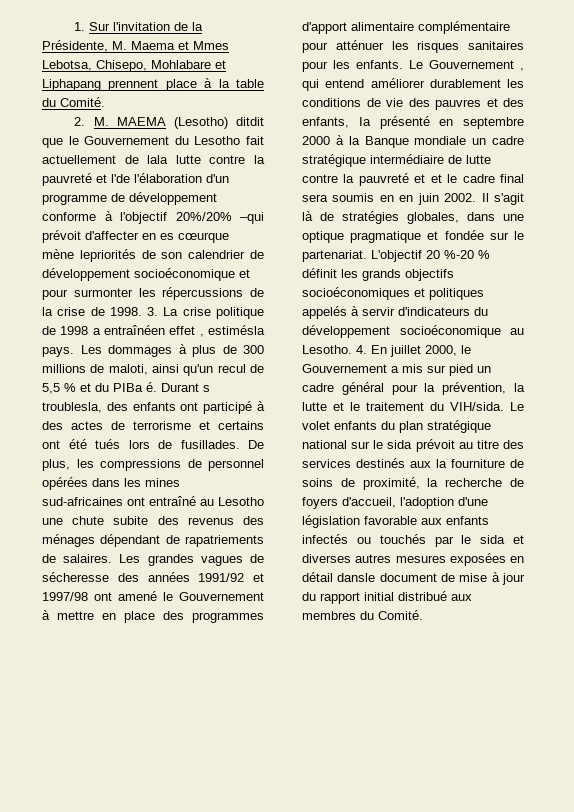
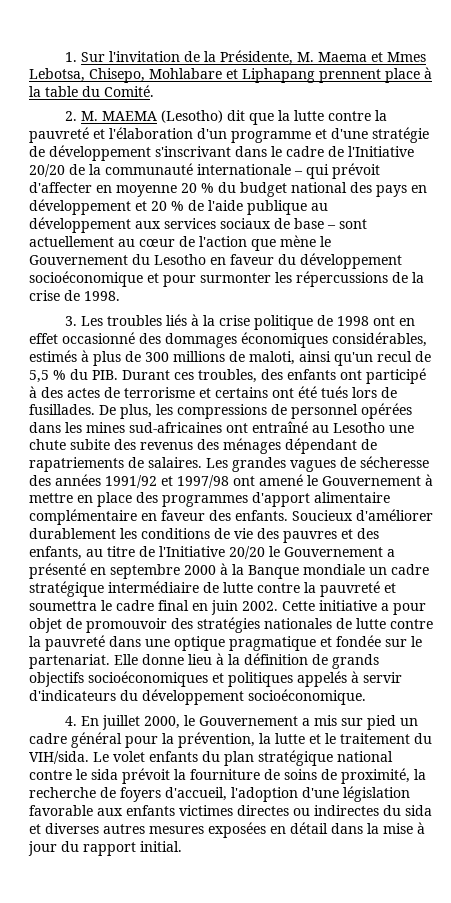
- 2. M. MAEMA (Lesotho) ditdit que le Gouvernement du Lesotho fait actuellement de lala lutte contre la pauvreté et l'de l'élaboration d'un programme de développement conforme à l'objectif 20%/20% –qui prévoit d'affecter en es cœurque mène lepriorités de son calendrier de développement socioéconomique et pour surmonter les répercussions de la crise de 1998. 3. La crise politique de 1998 a entraînéen effet , estimésla pays. Les dommages à plus de 300 millions de maloti, ainsi qu'un recul de 5,5 % et du PIBa é. Durant s troublesla, des enfants ont participé à des actes de terrorisme et certains ont été tués lors de fusillades.
+ 2. M. MAEMA (Lesotho) dit que la lutte contre la pauvreté et l'élaboration d'un programme et d'une stratégie de développement s'inscrivant dans le cadre de l'Initiative 20/20 de la communauté internationale – qui prévoit d'affecter en moyenne 20 % du budget national des pays en développement et 20 % de l'aide publique au développement aux services sociaux de base – sont actuellement au cœur de l'action que mène le Gouvernement du Lesotho en faveur du développement socioéconomique et pour surmonter les répercussions de la crise de 1998.
+ 3. Les troubles liés à la crise politique de 1998 ont en effet occasionné des dommages économiques considérables, estimés à plus de 300 millions de maloti, ainsi qu'un recul de 5,5 % du PIB. Durant ces troubles, des enfants ont participé à des actes de terrorisme et certains ont été tués lors de fusillades.
- Les grandes vagues de sécheresse des années 1991/92 et 1997/98 ont amené le Gouvernement à mettre en place des programmes d'apport alimentaire complémentaire pour atténuer les risques sanitaires pour les enfants. Le Gouvernement , qui entend améliorer durablement les conditions de vie des pauvres et des enfants, Ia présenté en septembre 2000 à la Banque mondiale un cadre stratégique intermédiaire de lutte contre la pauvreté et et le cadre final sera soumis en en juin 2002. Il s'agit là de stratégies globales, dans une optique pragmatique et fondée sur le partenariat.
+ Les grandes vagues de sécheresse des années 1991/92 et 1997/98 ont amené le Gouvernement à mettre en place des programmes d'apport alimentaire complémentaire en faveur des enfants. Soucieux d'améliorer durablement les conditions de vie des pauvres et des enfants, au titre de l'Initiative 20/20 le Gouvernement a présenté en septembre 2000 à la Banque mondiale un cadre stratégique intermédiaire de lutte contre la pauvreté et soumettra le cadre final en juin 2002. Cette initiative a pour objet de promouvoir des stratégies nationales de lutte contre la pauvreté dans une optique pragmatique et fondée sur le partenariat.
- L'objectif 20 %-20 % définit les grands objectifs socioéconomiques et politiques appelés à servir d'indicateurs du développement socioéconomique au Lesotho. 4. En juillet 2000, le Gouvernement a mis sur pied un cadre général pour la prévention, la lutte et le traitement du VIH/sida.
+ Elle donne lieu à la définition de grands objectifs socioéconomiques et politiques appelés à servir d'indicateurs du développement socioéconomique.
+ 4. En juillet 2000, le Gouvernement a mis sur pied un cadre général pour la prévention, la lutte et le traitement du VIH/sida.
- Le volet enfants du plan stratégique national sur le sida prévoit au titre des services destinés aux la fourniture de soins de proximité, la recherche de foyers d'accueil, l'adoption d'une législation favorable aux enfants infectés ou touchés par le sida et diverses autres mesures exposées en détail dansle document de mise à jour du rapport initial distribué aux membres du Comité.
+ Le volet enfants du plan stratégique national contre le sida prévoit la fourniture de soins de proximité, la recherche de foyers d'accueil, l'adoption d'une législation favorable aux enfants victimes directes ou indirectes du sida et diverses autres mesures exposées en détail dans la mise à jour du rapport initial.

